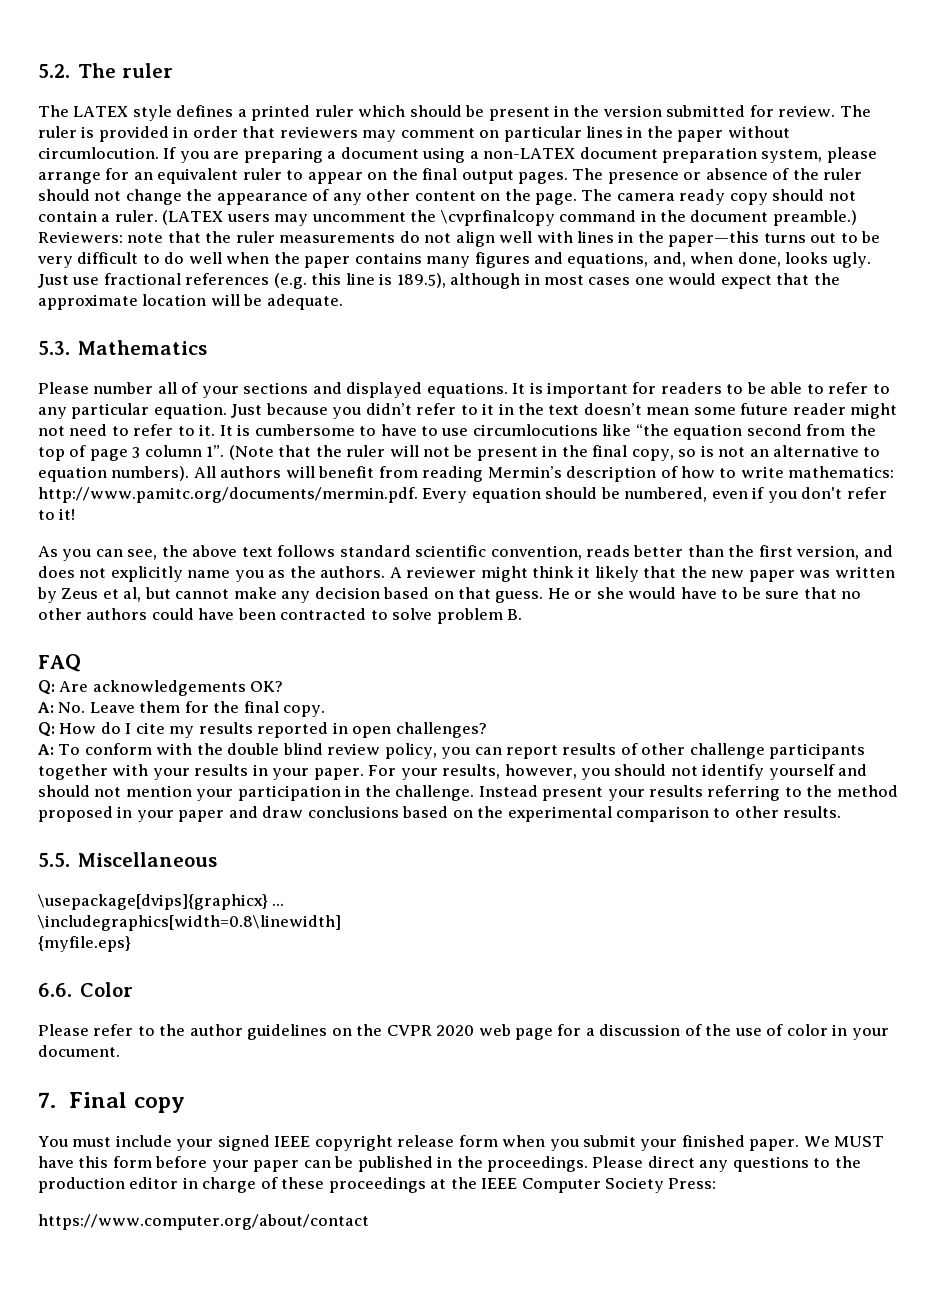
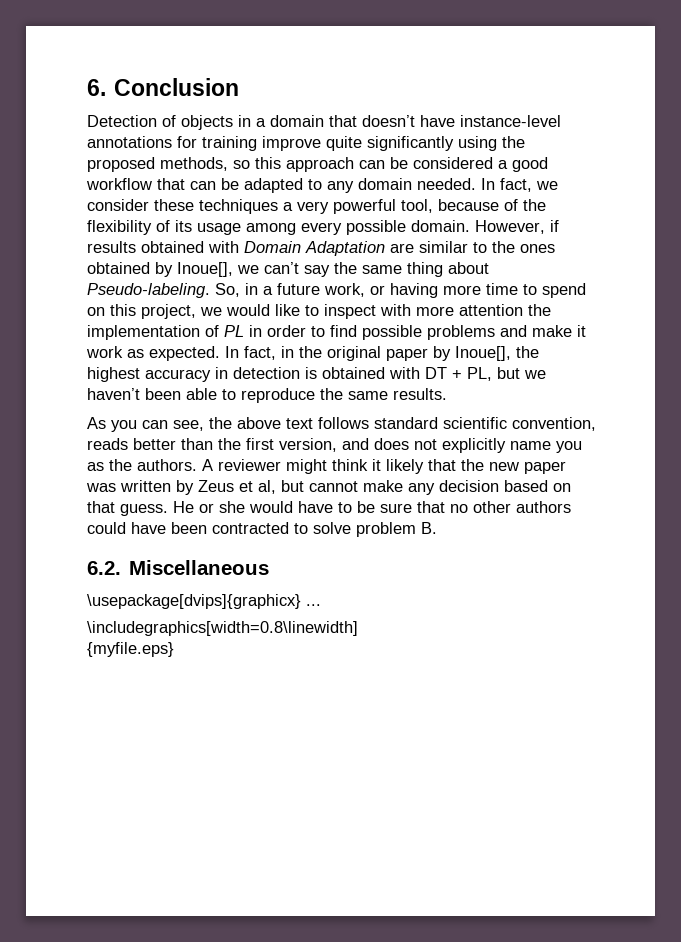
- 5.2. The ruler
- The LATEX style defines a printed ruler which should be present in the version submitted for review. The ruler is provided in order that reviewers may comment on particular lines in the paper without circumlocution. If you are preparing a document using a non-LATEX document preparation system, please arrange for an equivalent ruler to appear on the final output pages. The presence or absence of the ruler should not change the appearance of any other content on the page. The camera ready copy should not contain a ruler. (LATEX users may uncomment the \cvprfinalcopy command in the document preamble.) Reviewers: note that the ruler measurements do not align well with lines in the paper—this turns out to be very difficult to do well when the paper contains many figures and equations, and, when done, looks ugly. Just use fractional references (e.g. this line is 189.5), although in most cases one would expect that the approximate location will be adequate.
- 5.3. Mathematics
- Please number all of your sections and displayed equations. It is important for readers to be able to refer to any particular equation. Just because you didn’t refer to it in the text doesn’t mean some future reader might not need to refer to it. It is cumbersome to have to use circumlocutions like “the equation second from the top of page 3 column 1”. (Note that the ruler will not be present in the final copy, so is not an alternative to equation numbers). All authors will benefit from reading Mermin’s description of how to write mathematics: http://www.pamitc.org/documents/mermin.pdf. Every equation should be numbered, even if you don't refer to it!
+ 6. Conclusion
+ Detection of objects in a domain that doesn’t have instance-level annotations for training improve quite significantly using the proposed methods, so this approach can be considered a good workflow that can be adapted to any domain needed. In fact, we consider these techniques a very powerful tool, because of the flexibility of its usage among every possible domain. However, if results obtained with Domain Adaptation are similar to the ones obtained by Inoue[], we can’t say the same thing about Pseudo-labeling. So, in a future work, or having more time to spend on this project, we would like to inspect with more attention the implementation of PL in order to find possible problems and make it work as expected. In fact, in the original paper by Inoue[], the highest accuracy in detection is obtained with DT + PL, but we haven’t been able to reproduce the same results.
- FAQ
- Q: Are acknowledgements OK?
- A: No. Leave them for the final copy.
- Q: How do I cite my results reported in open challenges?
- A: To conform with the double blind review policy, you can report results of other challenge participants together with your results in your paper. For your results, however, you should not identify yourself and should not mention your participation in the challenge. Instead present your results referring to the method proposed in your paper and draw conclusions based on the experimental comparison to other results.
- 5.5. Miscellaneous
+ 6.2. Miscellaneous
- 6.6. Color
- Please refer to the author guidelines on the CVPR 2020 web page for a discussion of the use of color in your document.
- 7. Final copy
- You must include your signed IEEE copyright release form when you submit your finished paper. We MUST have this form before your paper can be published in the proceedings. Please direct any questions to the production editor in charge of these proceedings at the IEEE Computer Society Press:
- https://www.computer.org/about/contact

